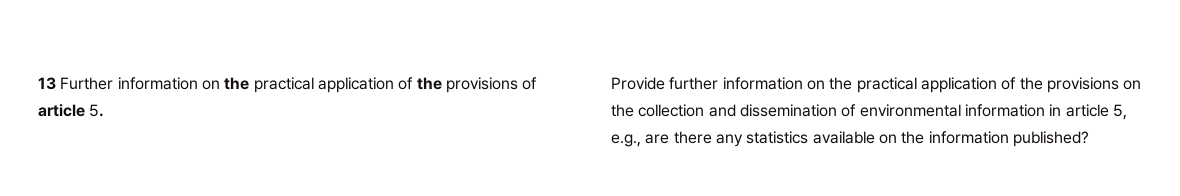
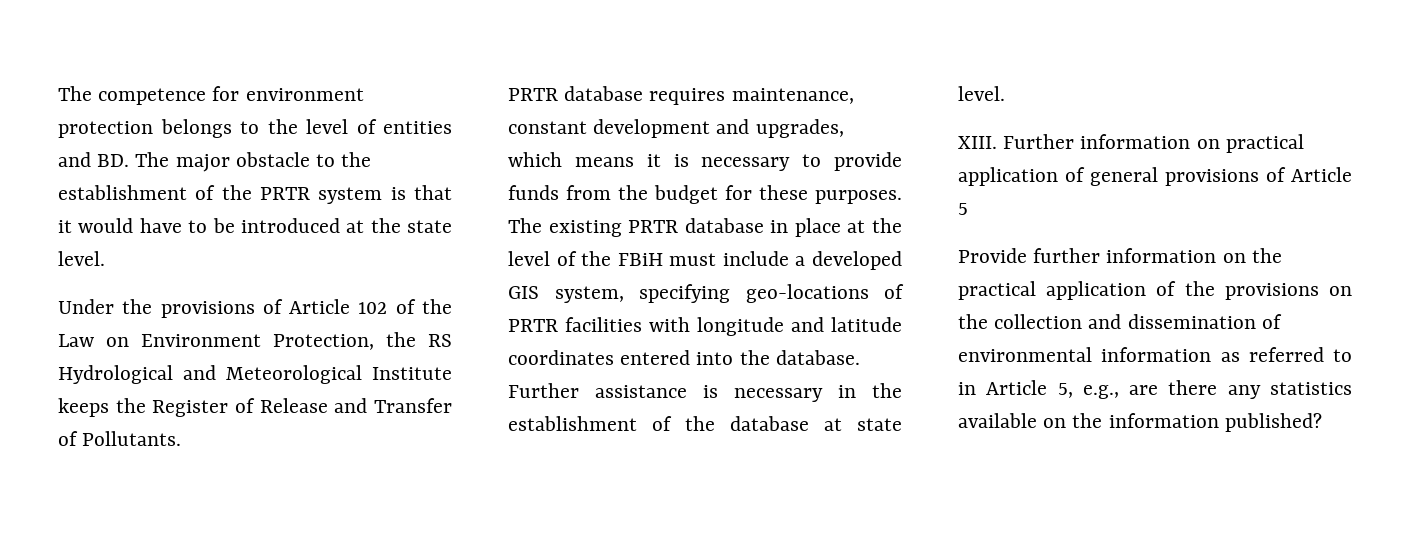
- 13 Further information on the practical application of the provisions of article 5.
+ The competence for environment protection belongs to the level of entities and BD. The major obstacle to the establishment of the PRTR system is that it would have to be introduced at the state level.
+ Under the provisions of Article 102 of the Law on Environment Protection, the RS Hydrological and Meteorological Institute keeps the Register of Release and Transfer of Pollutants.
+ PRTR database requires maintenance, constant development and upgrades, which means it is necessary to provide funds from the budget for these purposes. The existing PRTR database in place at the level of the FBiH must include a developed GIS system, specifying geo-locations of PRTR facilities with longitude and latitude coordinates entered into the database. Further assistance is necessary in the establishment of the database at state level.
+ XIII. Further information on practical application of general provisions of Article 5
- Provide further information on the practical application of the provisions on the collection and dissemination of environmental information in article 5, e.g., are there any statistics available on the information published?
+ Provide further information on the practical application of the provisions on the collection and dissemination of environmental information as referred to in Article 5, e.g., are there any statistics available on the information published?

